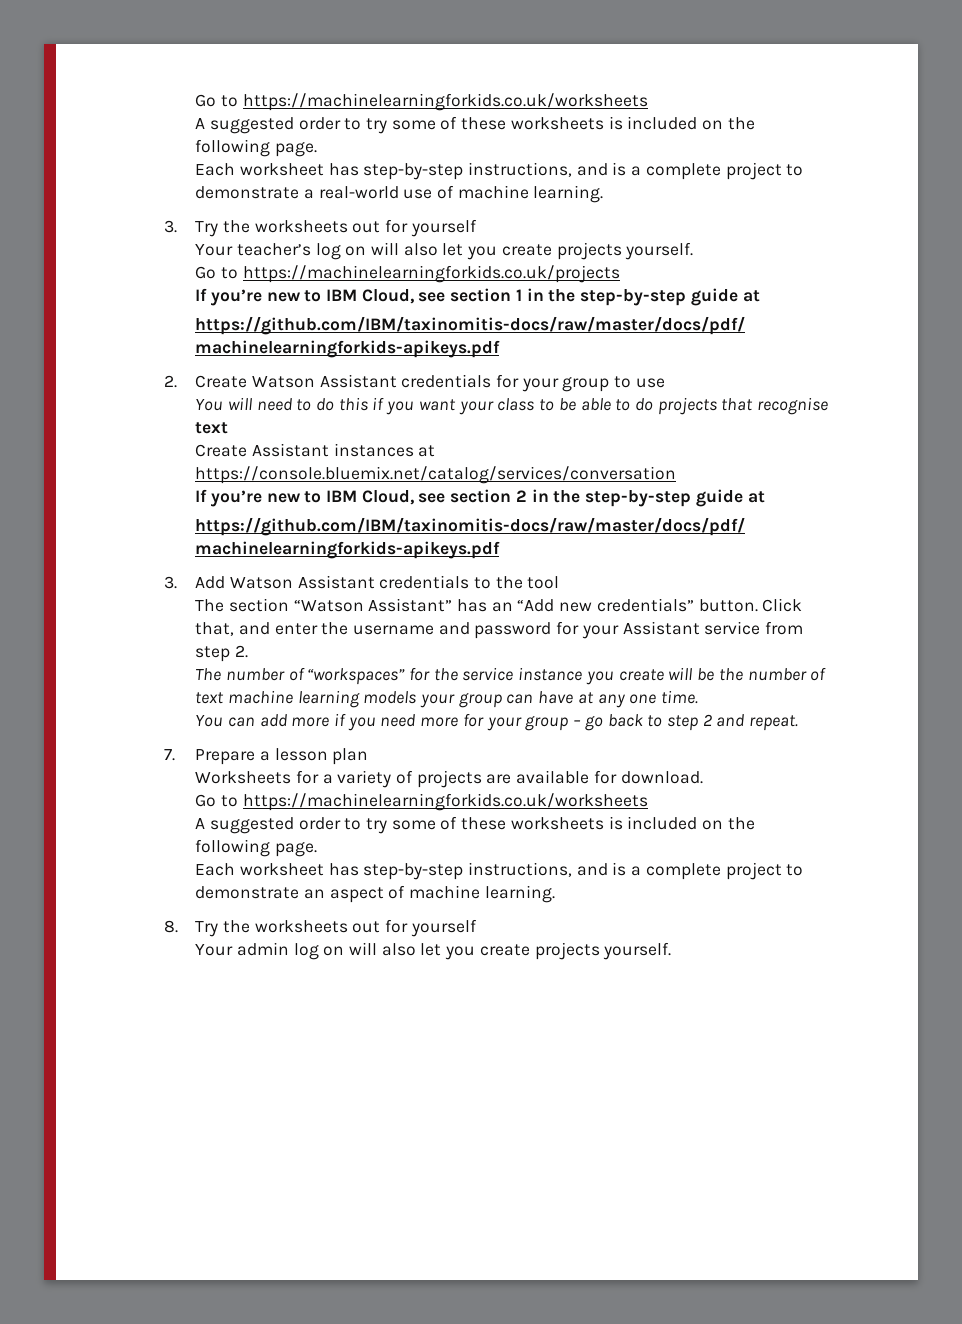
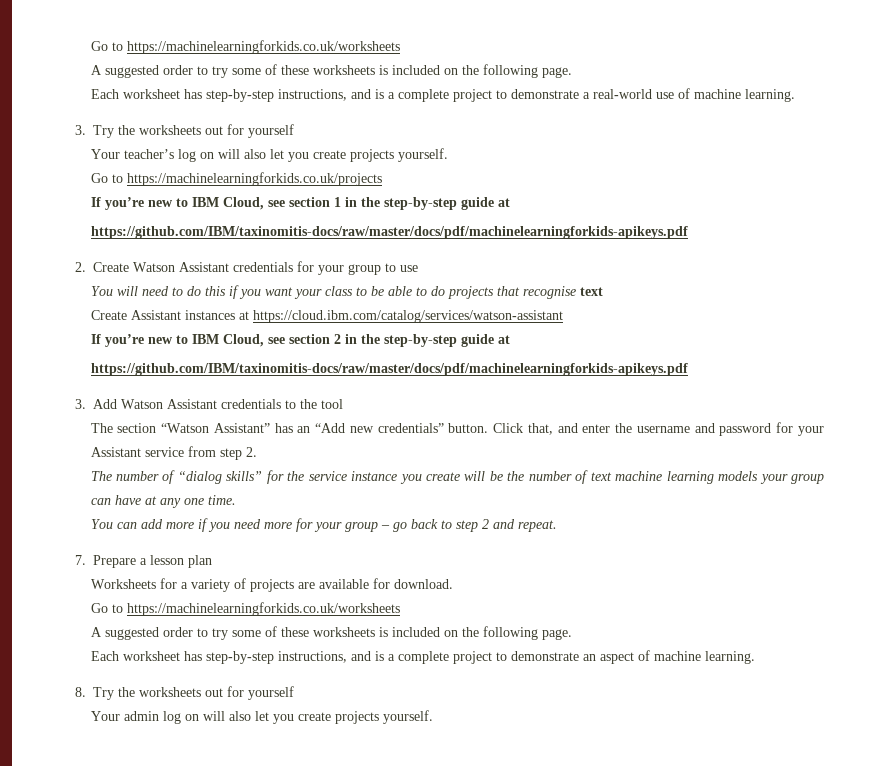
- Create Assistant instances at https://console.bluemix.net/catalog/services/conversation
+ Create Assistant instances at https://cloud.ibm.com/catalog/services/watson-assistant
- The number of “workspaces” for the service instance you create will be the number of text machine learning models your group can have at any one time.
+ The number of “dialog skills” for the service instance you create will be the number of text machine learning models your group can have at any one time.

